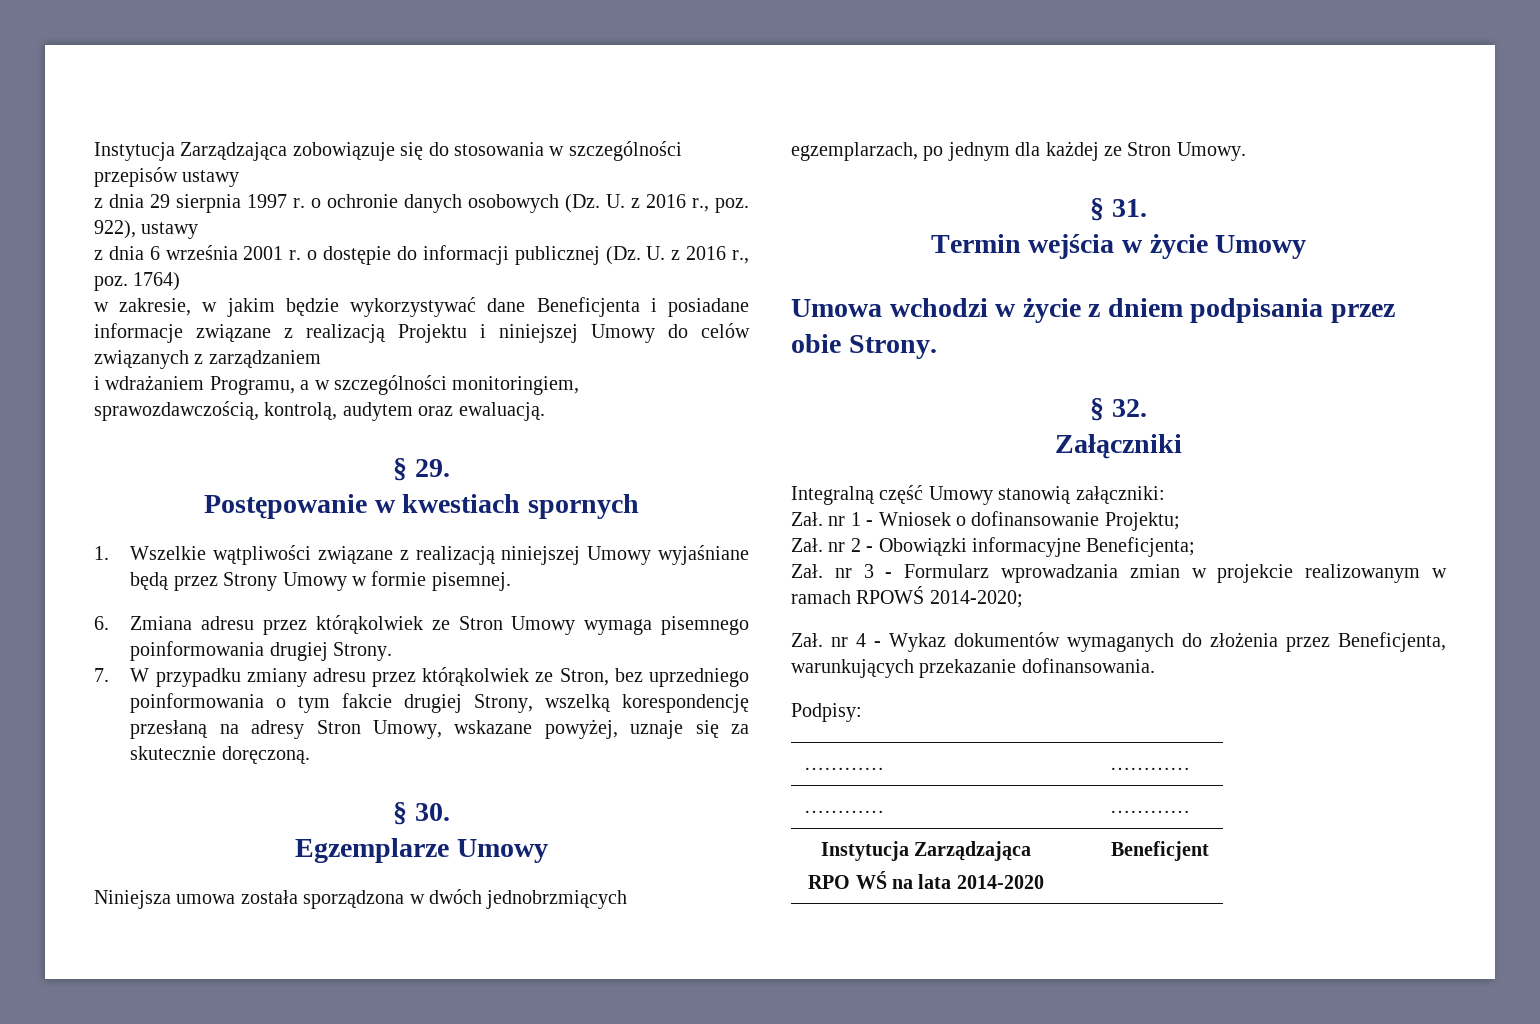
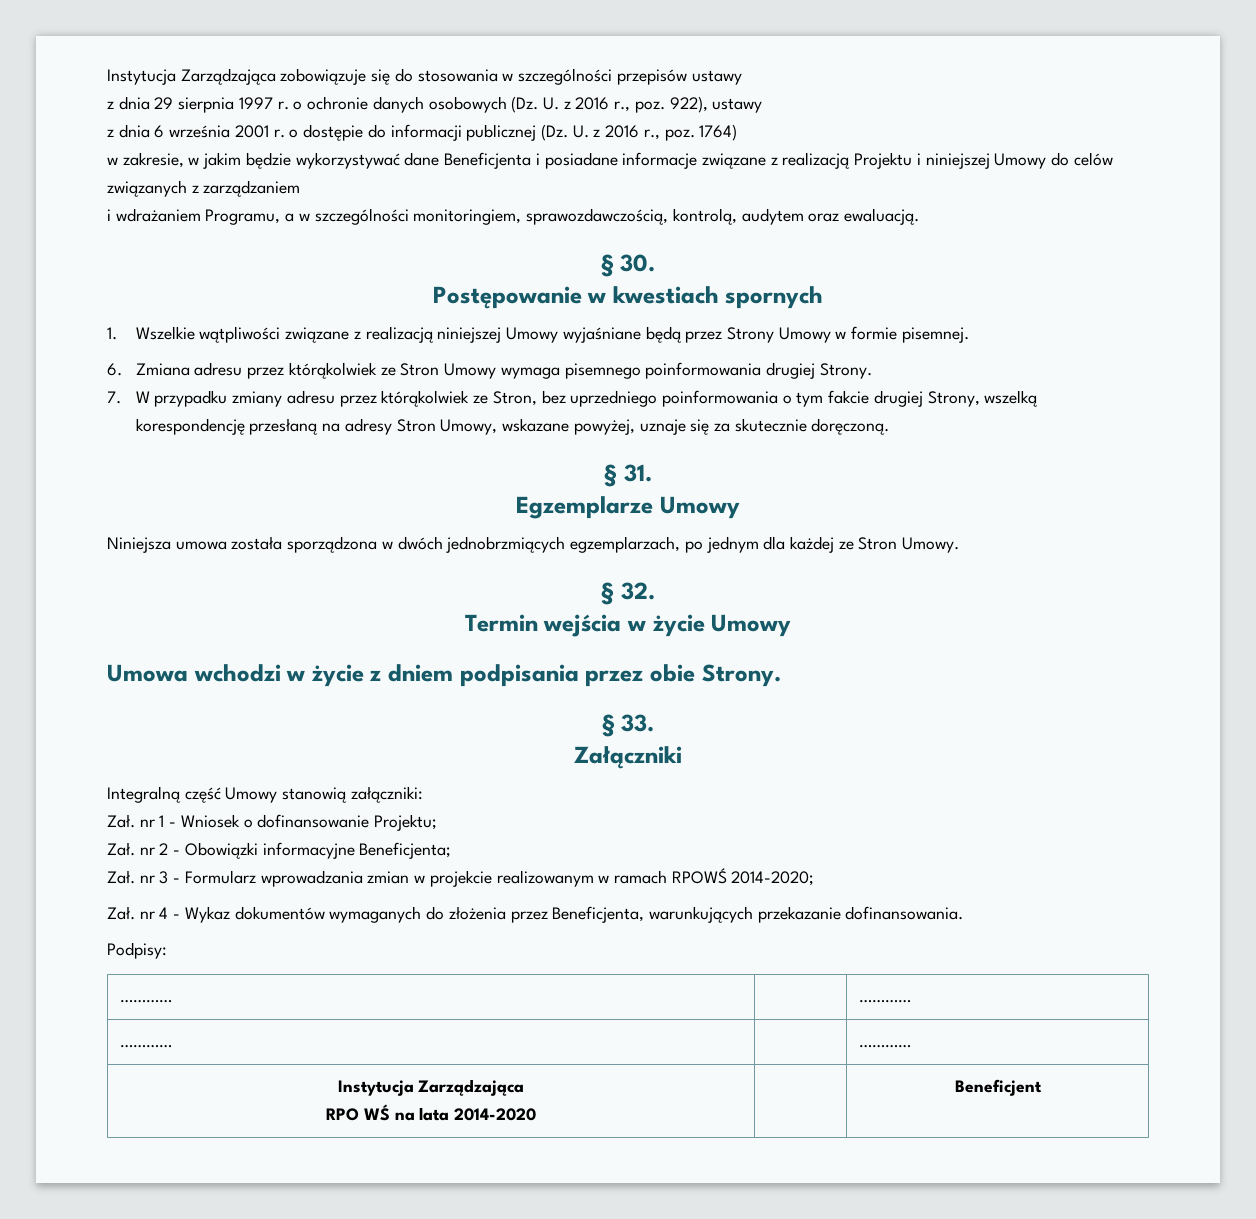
- § 29.
+ § 30.
- § 30.
+ § 31.
- § 31.
+ § 32.
- § 32.
+ § 33.

